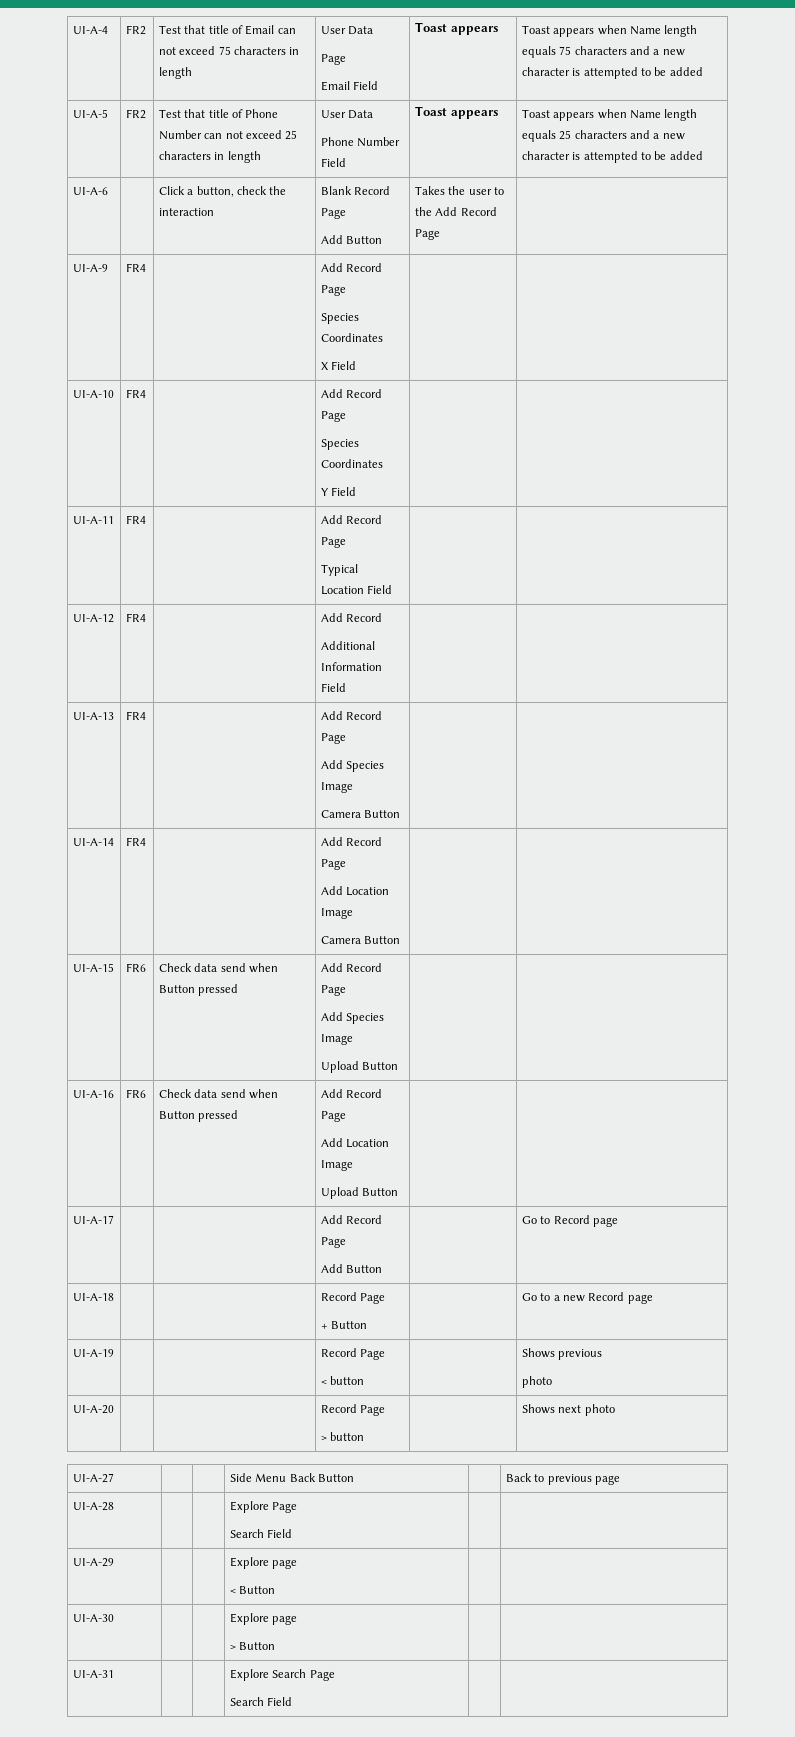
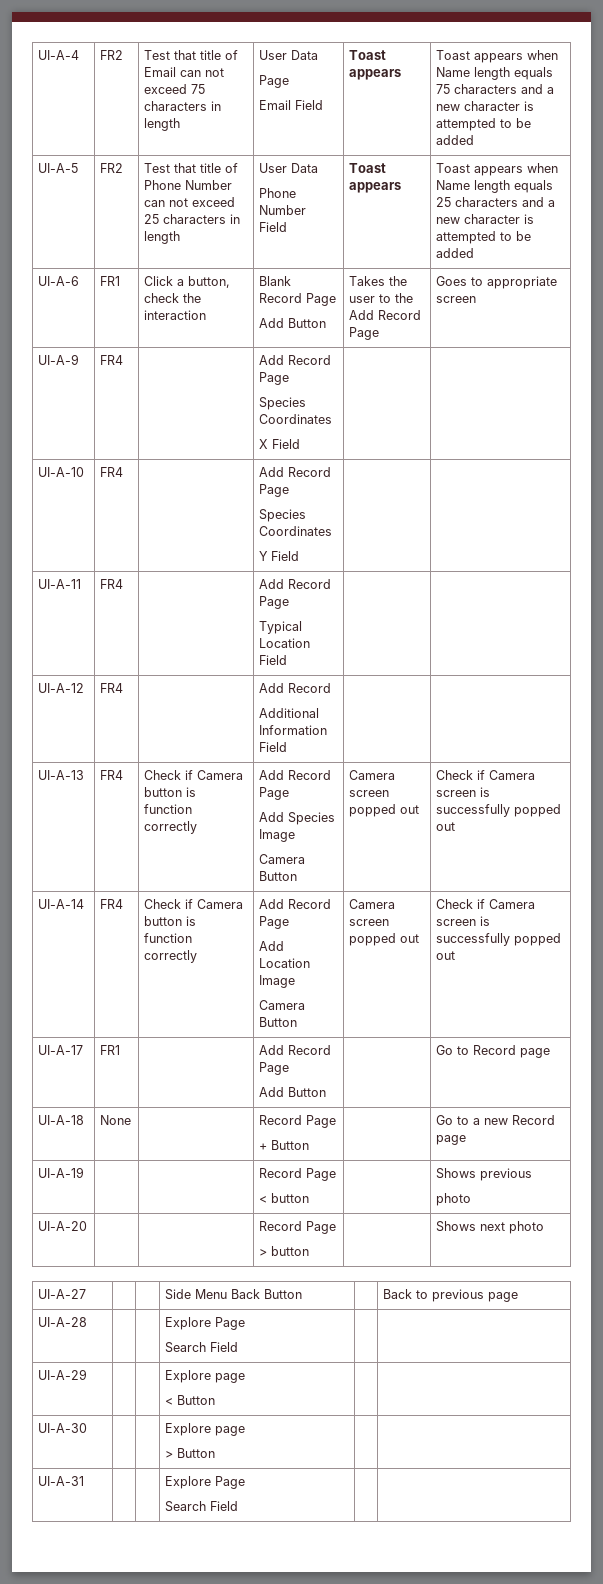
- UI-A-6 | | Click a button, check the interaction | Blank Record Page
- Add Button | Takes the user to the Add Record Page |
+ UI-A-6 | FR1 | Click a button, check the interaction | Blank Record Page
+ Add Button | Takes the user to the Add Record Page | Goes to appropriate screen
- UI-A-13 | FR4 | | Add Record Page
+ UI-A-13 | FR4 | Check if Camera button is function correctly | Add Record Page
  Add Species Image
- Camera Button | |
- UI-A-14 | FR4 | | Add Record Page
+ Camera Button | Camera screen popped out | Check if Camera screen is successfully popped out
+ UI-A-14 | FR4 | Check if Camera button is function correctly | Add Record Page
  Add Location Image
- Camera Button | |
- UI-A-15 | FR6 | Check data send when Button pressed | Add Record Page
- Add Species Image
- Upload Button | |
- UI-A-16 | FR6 | Check data send when Button pressed | Add Record Page
- Add Location Image
- Upload Button | |
+ Camera Button | Camera screen popped out | Check if Camera screen is successfully popped out
- UI-A-17 | | | Add Record Page
+ UI-A-17 | FR1 | | Add Record Page
- UI-A-18 | | | Record Page
+ UI-A-18 | None | | Record Page
- UI-A-31 | | | Explore Search Page
+ UI-A-31 | | | Explore Page

